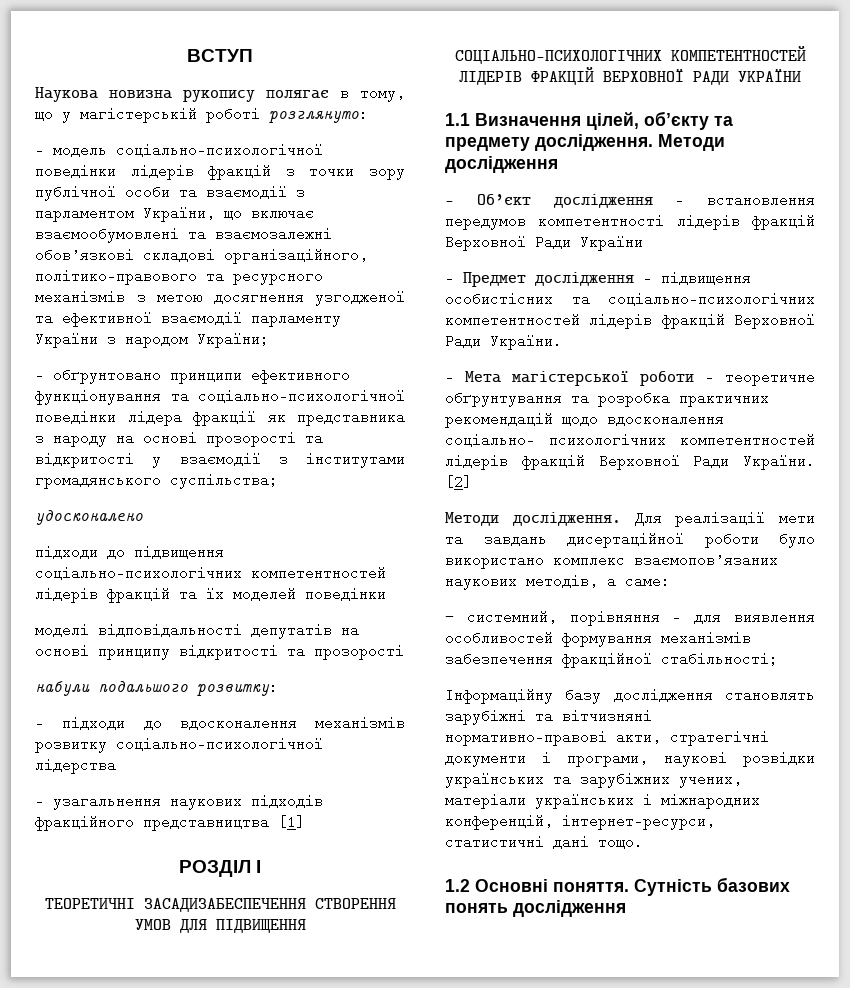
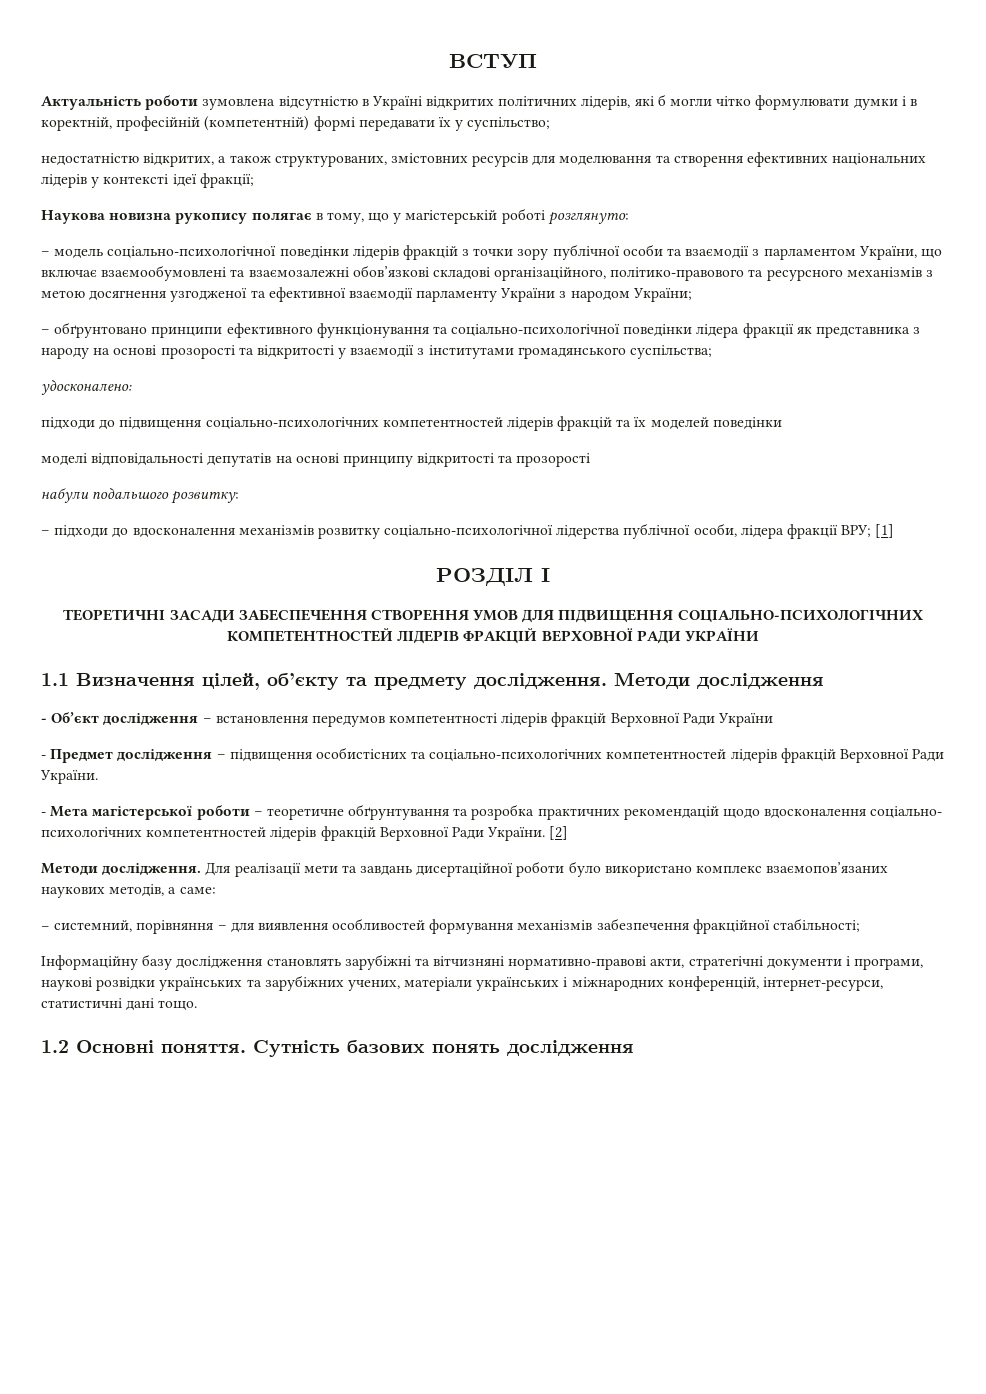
+ Актуальність роботи зумовлена відсутністю в Україні відкритих політичних лідерів, які б могли чітко формулювати думки і в коректній, професійній (компетентній) формі передавати їх у суспільство;
+ недостатністю відкритих, а також структурованих, змістовних ресурсів для моделювання та створення ефективних національних лідерів у контексті ідеї фракції;
- удосконалено
+ удосконалено:
- – підходи до вдосконалення механізмів розвитку соціально-психологічної лідерства
- – узагальнення наукових підходів фракційного представництва [1]
+ – підходи до вдосконалення механізмів розвитку соціально-психологічної лідерства публічної особи, лідера фракції ВРУ; [1]
- ТЕОРЕТИЧНІ ЗАСАДИЗАБЕСПЕЧЕННЯ СТВОРЕННЯ УМОВ ДЛЯ ПІДВИЩЕННЯ СОЦІАЛЬНО-ПСИХОЛОГІЧНИХ КОМПЕТЕНТНОСТЕЙ ЛІДЕРІВ ФРАКЦІЙ ВЕРХОВНОЇ РАДИ УКРАЇНИ
+ ТЕОРЕТИЧНІ ЗАСАДИ ЗАБЕСПЕЧЕННЯ СТВОРЕННЯ УМОВ ДЛЯ ПІДВИЩЕННЯ СОЦІАЛЬНО-ПСИХОЛОГІЧНИХ КОМПЕТЕНТНОСТЕЙ ЛІДЕРІВ ФРАКЦІЙ ВЕРХОВНОЇ РАДИ УКРАЇНИ

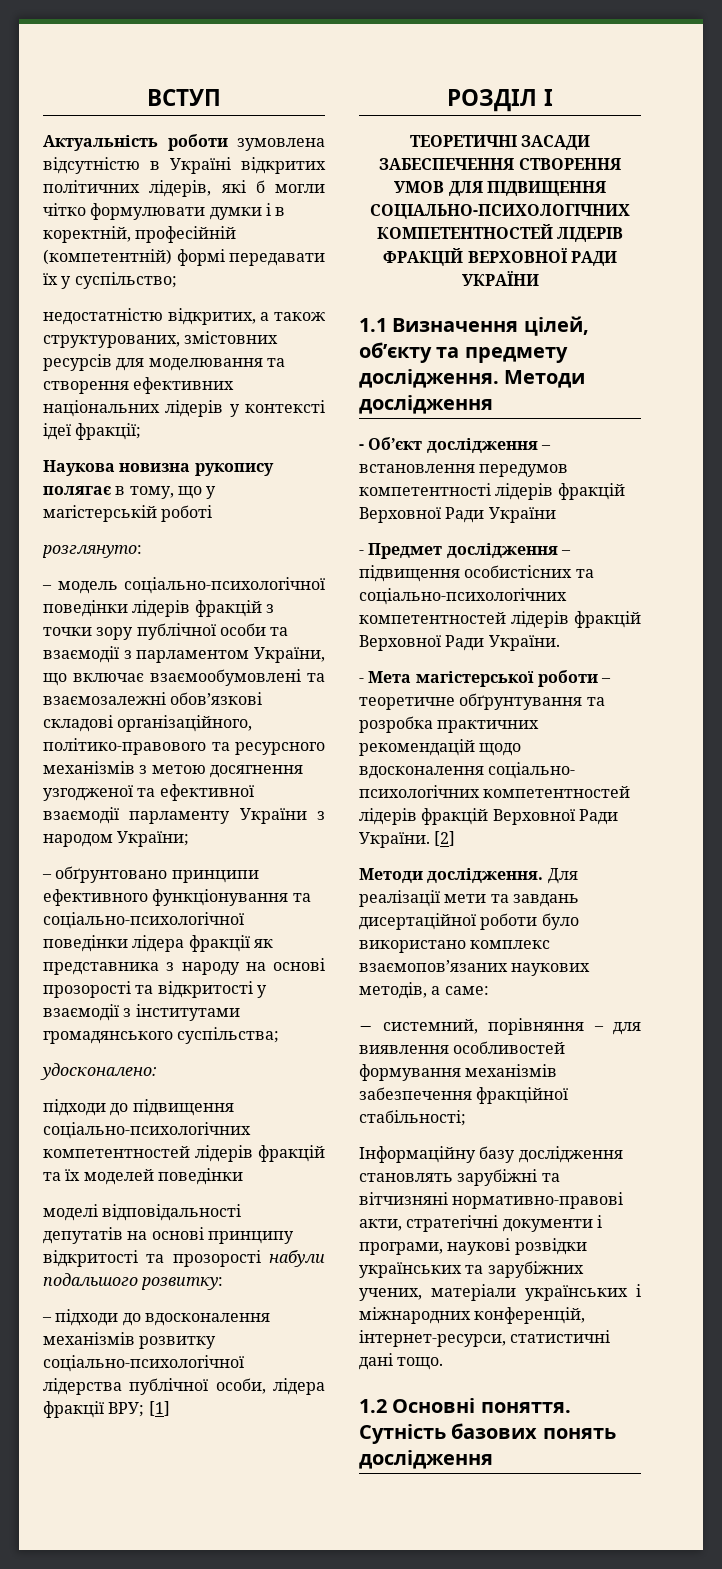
- Наукова новизна рукопису полягає в тому, що у магістерській роботі розглянуто:
+ Наукова новизна рукопису полягає в тому, що у магістерській роботі
+ розглянуто:
- моделі відповідальності депутатів на основі принципу відкритості та прозорості
- набули подальшого розвитку:
+ моделі відповідальності депутатів на основі принципу відкритості та прозорості набули подальшого розвитку:

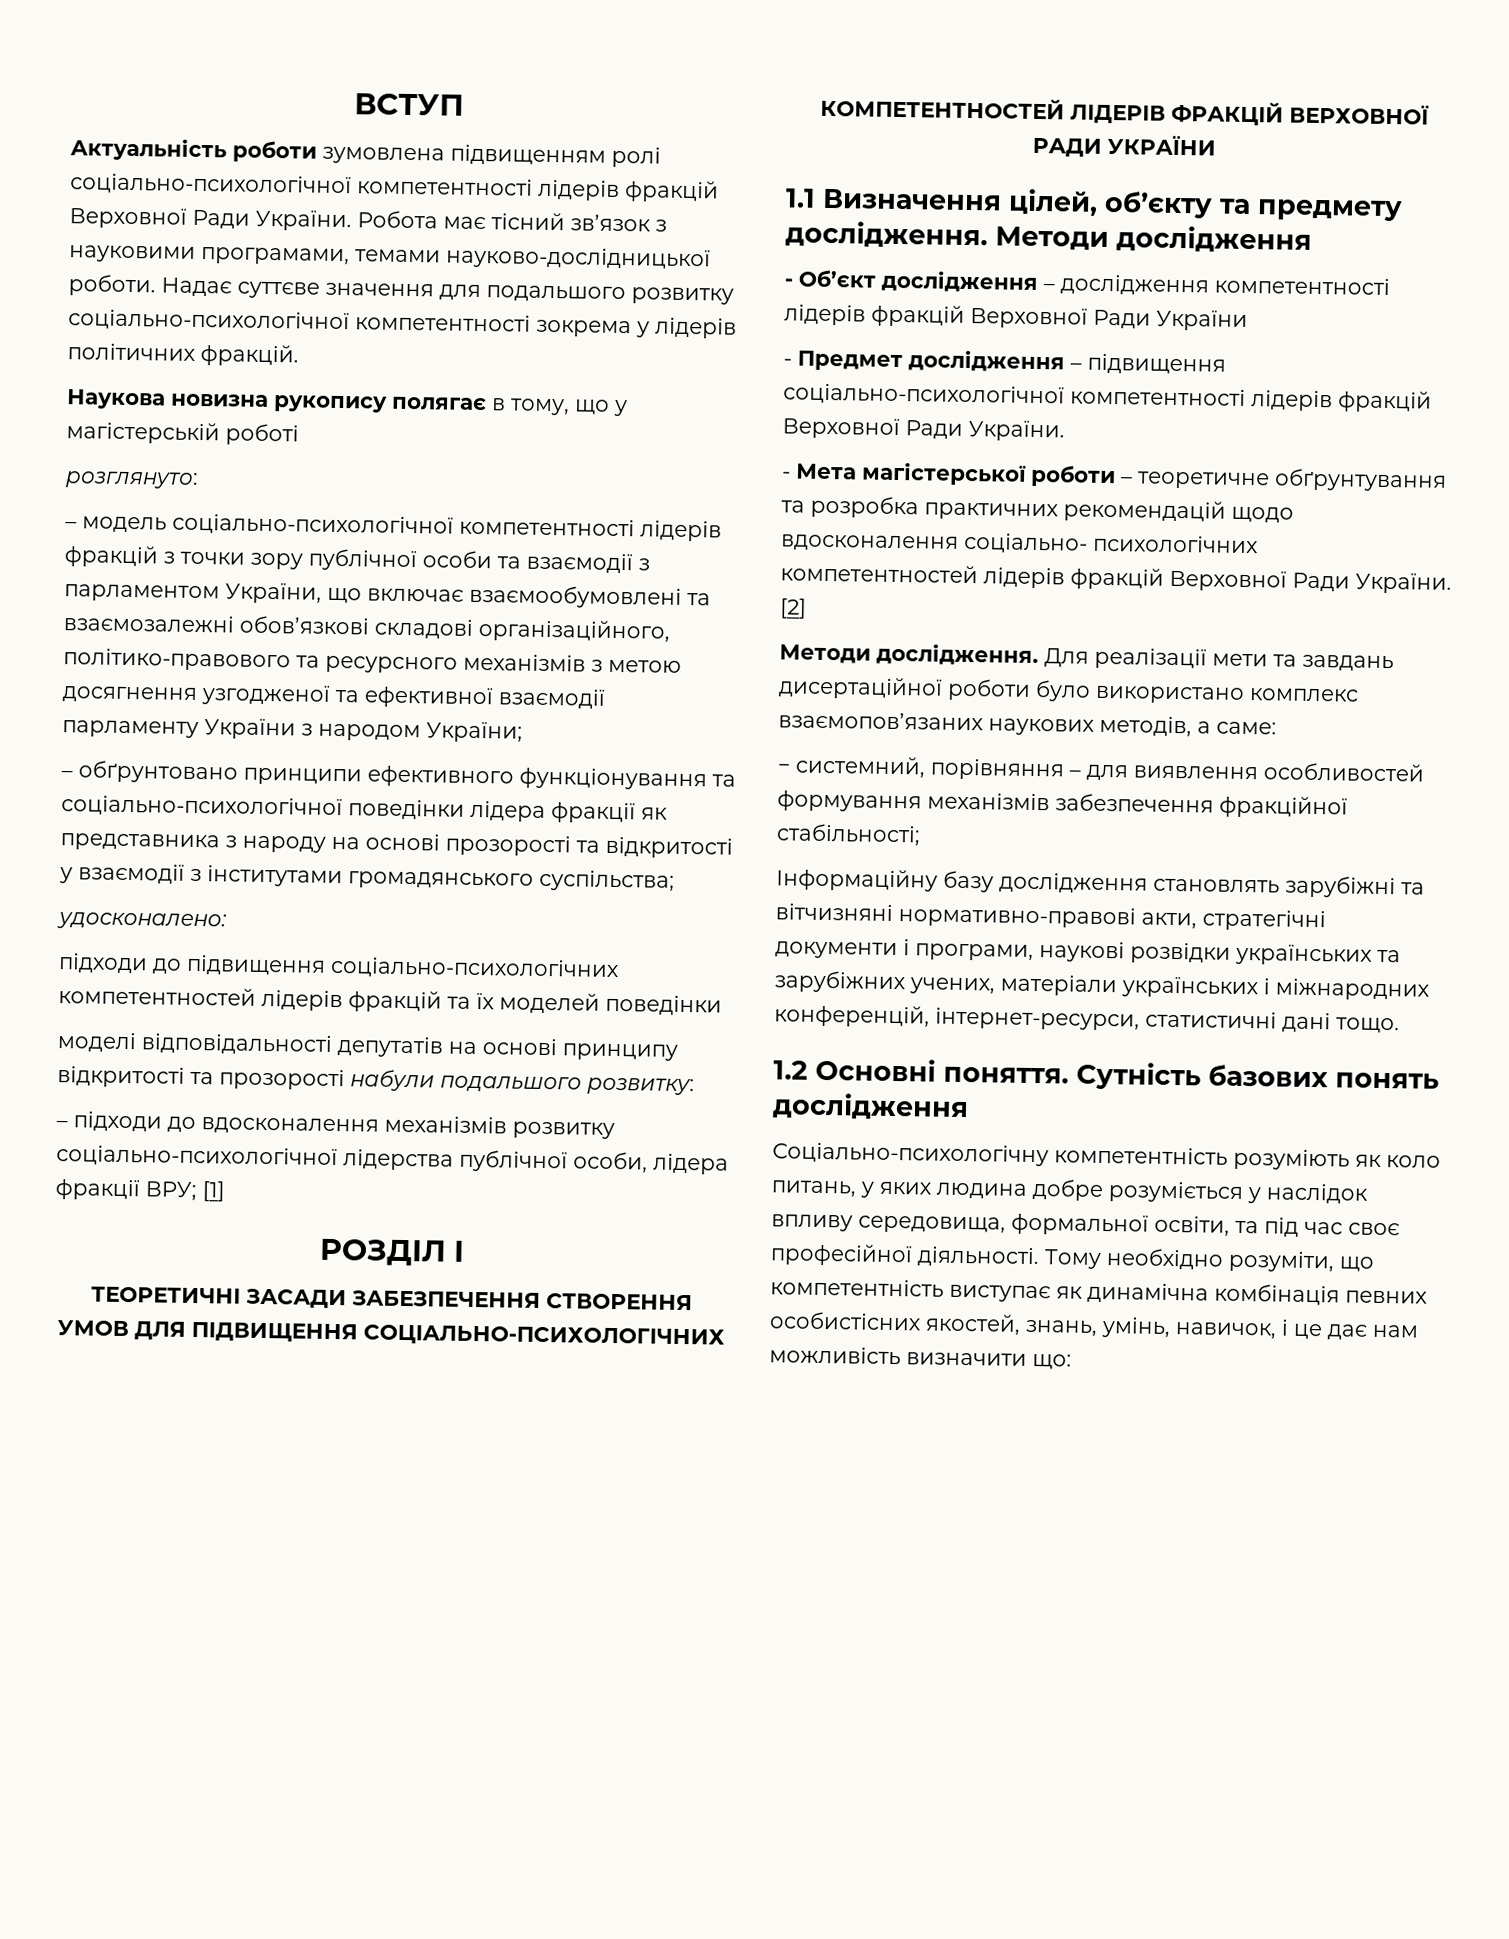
- Актуальність роботи зумовлена відсутністю в Україні відкритих політичних лідерів, які б могли чітко формулювати думки і в коректній, професійній (компетентній) формі передавати їх у суспільство;
- недостатністю відкритих, а також структурованих, змістовних ресурсів для моделювання та створення ефективних національних лідерів у контексті ідеї фракції;
+ Актуальність роботи зумовлена підвищенням ролі соціально-психологічної компетентності лідерів фракцій Верховної Ради України. Робота має тісний зв’язок з науковими програмами, темами науково-дослідницької роботи. Надає суттєве значення для подальшого розвитку соціально-психологічної компетентності зокрема у лідерів політичних фракцій.
- – модель соціально-психологічної поведінки лідерів фракцій з точки зору публічної особи та взаємодії з парламентом України, що включає взаємообумовлені та взаємозалежні обов’язкові складові організаційного, політико-правового та ресурсного механізмів з метою досягнення узгодженої та ефективної взаємодії парламенту України з народом України;
+ – модель соціально-психологічної компетентності лідерів фракцій з точки зору публічної особи та взаємодії з парламентом України, що включає взаємообумовлені та взаємозалежні обов’язкові складові організаційного, політико-правового та ресурсного механізмів з метою досягнення узгодженої та ефективної взаємодії парламенту України з народом України;
- ТЕОРЕТИЧНІ ЗАСАДИ ЗАБЕСПЕЧЕННЯ СТВОРЕННЯ УМОВ ДЛЯ ПІДВИЩЕННЯ СОЦІАЛЬНО-ПСИХОЛОГІЧНИХ КОМПЕТЕНТНОСТЕЙ ЛІДЕРІВ ФРАКЦІЙ ВЕРХОВНОЇ РАДИ УКРАЇНИ
+ ТЕОРЕТИЧНІ ЗАСАДИ ЗАБЕЗПЕЧЕННЯ СТВОРЕННЯ УМОВ ДЛЯ ПІДВИЩЕННЯ СОЦІАЛЬНО-ПСИХОЛОГІЧНИХ КОМПЕТЕНТНОСТЕЙ ЛІДЕРІВ ФРАКЦІЙ ВЕРХОВНОЇ РАДИ УКРАЇНИ
- - Об’єкт дослідження – встановлення передумов компетентності лідерів фракцій Верховної Ради України
+ - Об’єкт дослідження – дослідження компетентності лідерів фракцій Верховної Ради України
- - Предмет дослідження – підвищення особистісних та соціально-психологічних компетентностей лідерів фракцій Верховної Ради України.
+ - Предмет дослідження – підвищення соціально-психологічної компетентності лідерів фракцій Верховної Ради України.
+ Соціально-психологічну компетентність розуміють як коло питань, у яких людина добре розуміється у наслідок впливу середовища, формальної освіти, та під час своє професійної діяльності. Тому необхідно розуміти, що компетентність виступає як динамічна комбінація певних особистісних якостей, знань, умінь, навичок, і це дає нам можливість визначити що:

